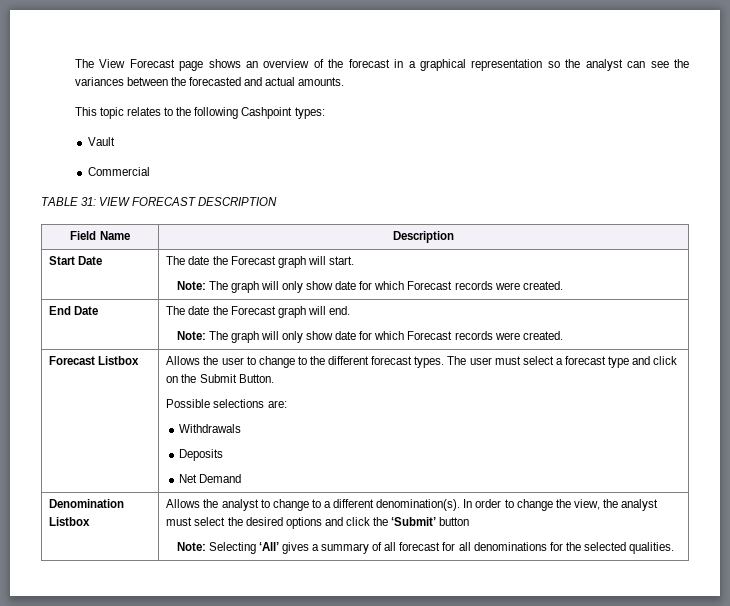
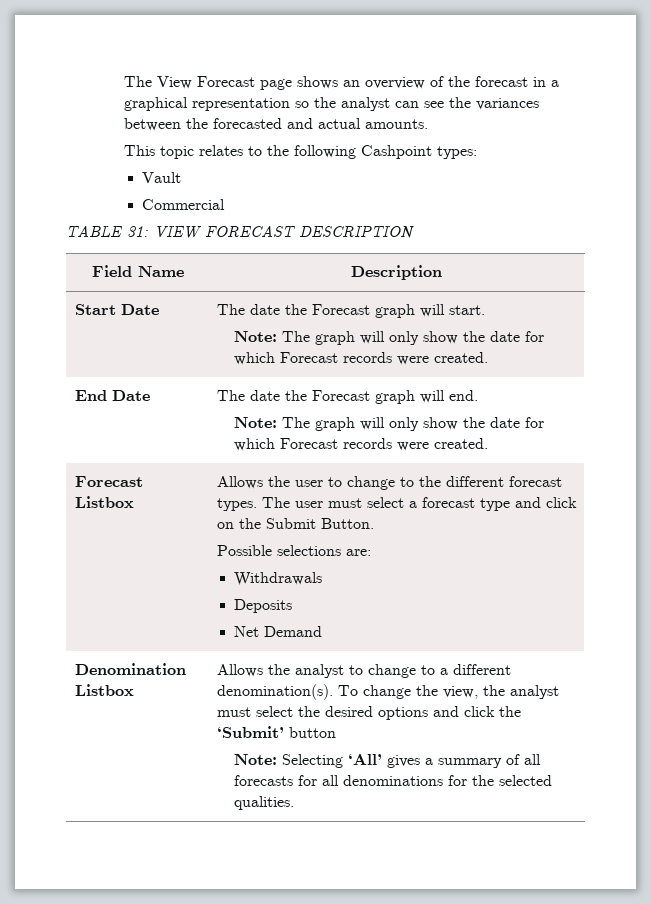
  Start Date | The date the Forecast graph will start.
- Note: The graph will only show date for which Forecast records were created.
+ Note: The graph will only show the date for which Forecast records were created.
  End Date | The date the Forecast graph will end.
- Note: The graph will only show date for which Forecast records were created.
+ Note: The graph will only show the date for which Forecast records were created.
- In order to change the view, the analyst must select the desired options and click the ‘Submit’ button
+ To change the view, the analyst must select the desired options and click the ‘Submit’ button
- Note: Selecting ‘All’ gives a summary of all forecast for all denominations for the selected qualities.
+ Note: Selecting ‘All’ gives a summary of all forecasts for all denominations for the selected qualities.

